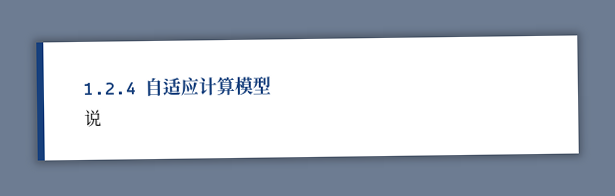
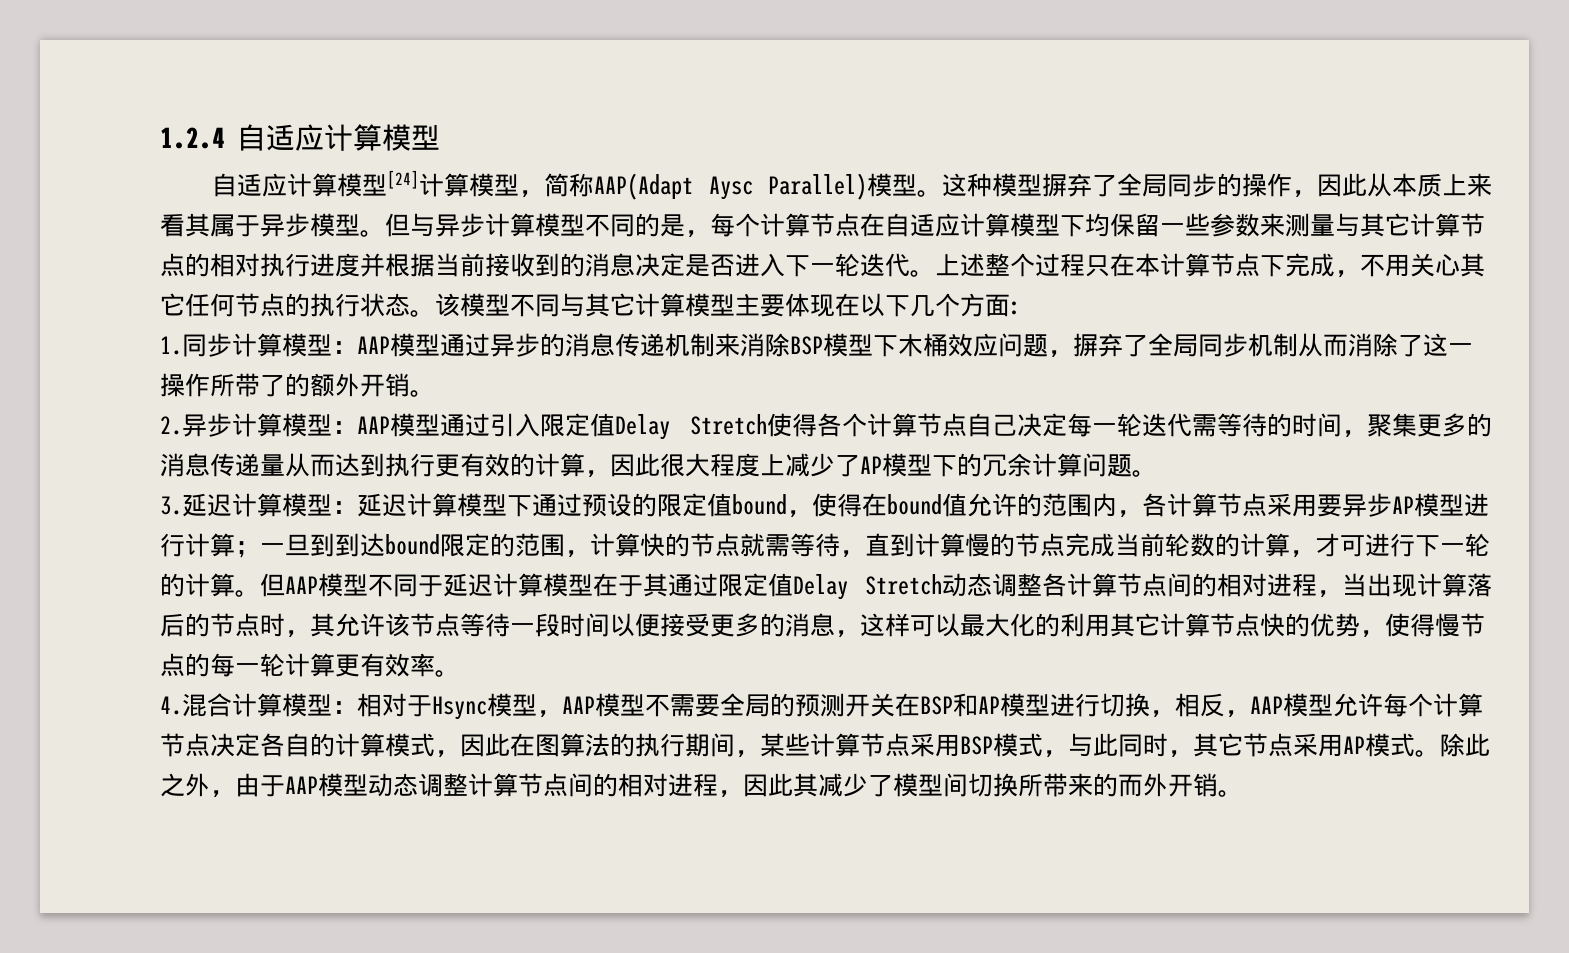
- 说
+ 自适应计算模型[24]计算模型，简称AAP(Adapt Aysc Parallel)模型。这种模型摒弃了全局同步的操作，因此从本质上来看其属于异步模型。但与异步计算模型不同的是，每个计算节点在自适应计算模型下均保留一些参数来测量与其它计算节点的相对执行进度并根据当前接收到的消息决定是否进入下一轮迭代。上述整个过程只在本计算节点下完成，不用关心其它任何节点的执行状态。该模型不同与其它计算模型主要体现在以下几个方面:
+ 1.同步计算模型：AAP模型通过异步的消息传递机制来消除BSP模型下木桶效应问题，摒弃了全局同步机制从而消除了这一操作所带了的额外开销。
+ 2.异步计算模型：AAP模型通过引入限定值Delay Stretch使得各个计算节点自己决定每一轮迭代需等待的时间，聚集更多的消息传递量从而达到执行更有效的计算，因此很大程度上减少了AP模型下的冗余计算问题。
+ 3.延迟计算模型：延迟计算模型下通过预设的限定值bound，使得在bound值允许的范围内，各计算节点采用要异步AP模型进行计算；一旦到到达bound限定的范围，计算快的节点就需等待，直到计算慢的节点完成当前轮数的计算，才可进行下一轮的计算。但AAP模型不同于延迟计算模型在于其通过限定值Delay Stretch动态调整各计算节点间的相对进程，当出现计算落后的节点时，其允许该节点等待一段时间以便接受更多的消息，这样可以最大化的利用其它计算节点快的优势，使得慢节点的每一轮计算更有效率。
+ 4.混合计算模型：相对于Hsync模型，AAP模型不需要全局的预测开关在BSP和AP模型进行切换，相反，AAP模型允许每个计算节点决定各自的计算模式，因此在图算法的执行期间，某些计算节点采用BSP模式，与此同时，其它节点采用AP模式。除此之外，由于AAP模型动态调整计算节点间的相对进程，因此其减少了模型间切换所带来的而外开销。

